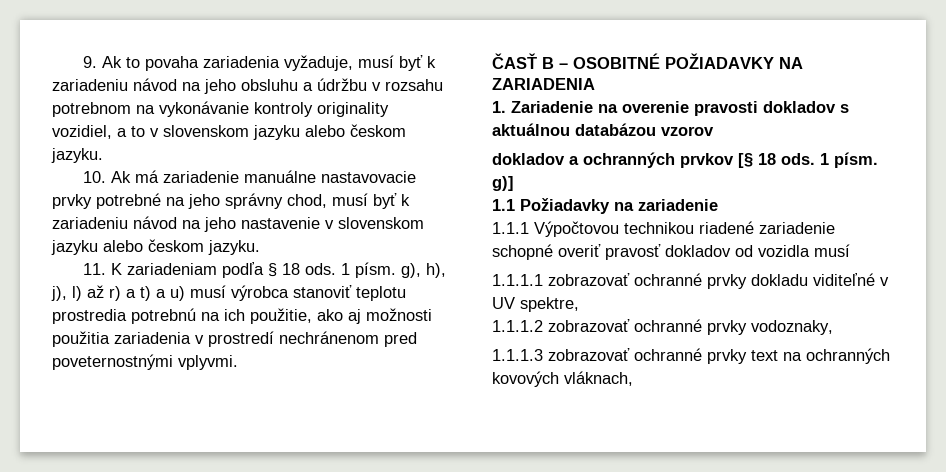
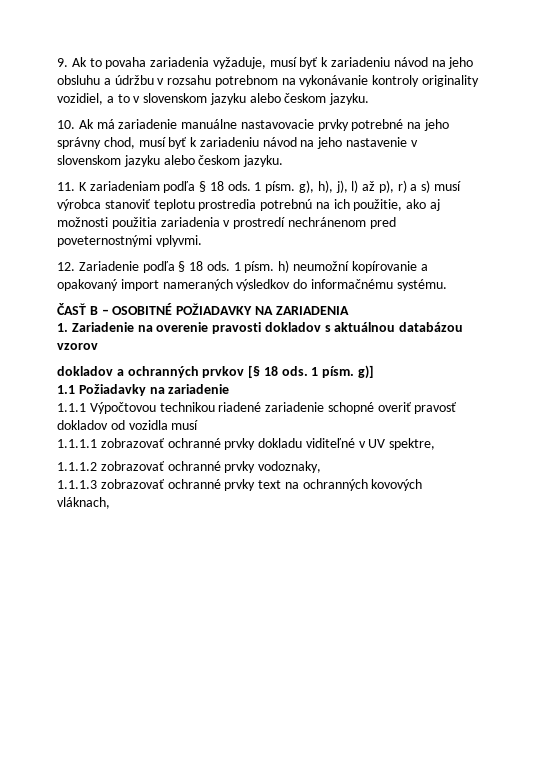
- 1 písm. g), h), j), l) až r) a t) a u) musí výrobca stanoviť teplotu prostredia potrebnú na ich použitie, ako aj možnosti použitia zariadenia v prostredí nechránenom pred poveternostnými vplyvmi.
+ 1 písm. g), h), j), l) až p), r) a s) musí výrobca stanoviť teplotu prostredia potrebnú na ich použitie, ako aj možnosti použitia zariadenia v prostredí nechránenom pred poveternostnými vplyvmi.
+ 12. Zariadenie podľa § 18 ods. 1 písm. h) neumožní kopírovanie a opakovaný import nameraných výsledkov do informačnému systému.

